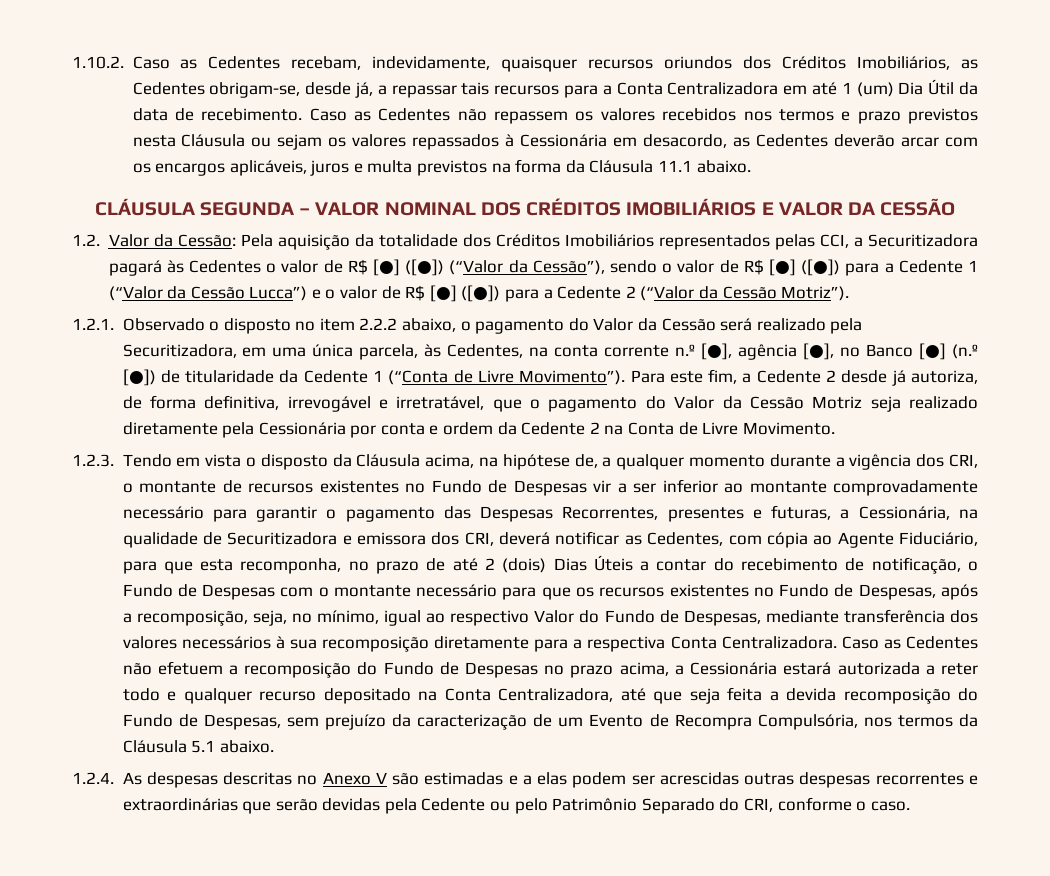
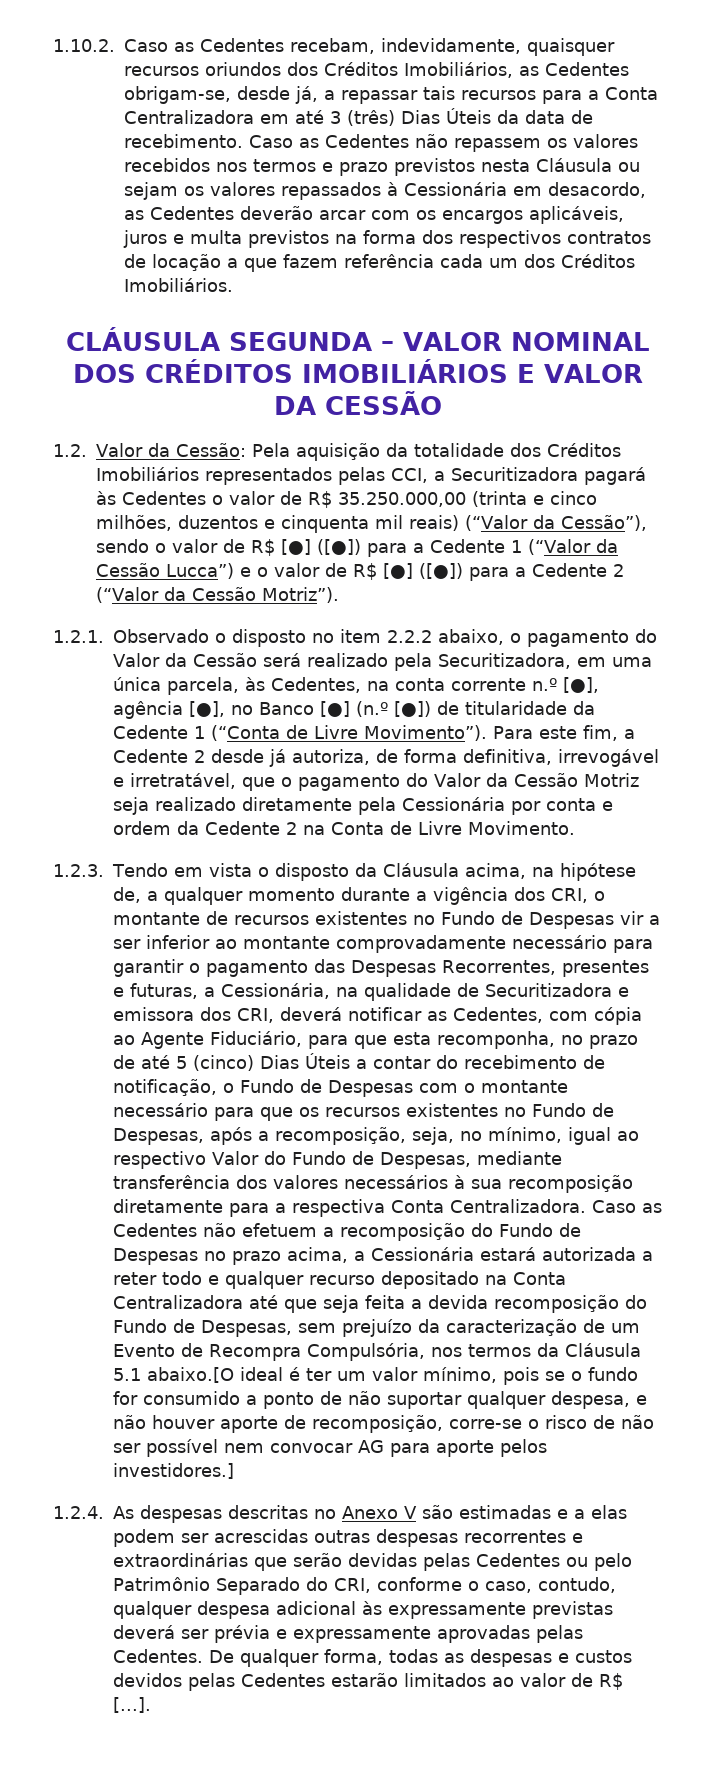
- 1.10.2. Caso as Cedentes recebam, indevidamente, quaisquer recursos oriundos dos Créditos Imobiliários, as Cedentes obrigam-se, desde já, a repassar tais recursos para a Conta Centralizadora em até 1 (um) Dia Útil da data de recebimento.
+ 1.10.2. Caso as Cedentes recebam, indevidamente, quaisquer recursos oriundos dos Créditos Imobiliários, as Cedentes obrigam-se, desde já, a repassar tais recursos para a Conta Centralizadora em até 3 (três) Dias Úteis da data de recebimento.
- Caso as Cedentes não repassem os valores recebidos nos termos e prazo previstos nesta Cláusula ou sejam os valores repassados à Cessionária em desacordo, as Cedentes deverão arcar com os encargos aplicáveis, juros e multa previstos na forma da Cláusula 11.1 abaixo.
+ Caso as Cedentes não repassem os valores recebidos nos termos e prazo previstos nesta Cláusula ou sejam os valores repassados à Cessionária em desacordo, as Cedentes deverão arcar com os encargos aplicáveis, juros e multa previstos na forma dos respectivos contratos de locação a que fazem referência cada um dos Créditos Imobiliários.
- 1.2. Valor da Cessão: Pela aquisição da totalidade dos Créditos Imobiliários representados pelas CCI, a Securitizadora pagará às Cedentes o valor de R$ [●] ([●]) (“Valor da Cessão”), sendo o valor de R$ [●] ([●]) para a Cedente 1 (“Valor da Cessão Lucca”) e o valor de R$ [●] ([●]) para a Cedente 2 (“Valor da Cessão Motriz”).
+ 1.2. Valor da Cessão: Pela aquisição da totalidade dos Créditos Imobiliários representados pelas CCI, a Securitizadora pagará às Cedentes o valor de R$ 35.250.000,00 (trinta e cinco milhões, duzentos e cinquenta mil reais) (“Valor da Cessão”), sendo o valor de R$ [●] ([●]) para a Cedente 1 (“Valor da Cessão Lucca”) e o valor de R$ [●] ([●]) para a Cedente 2 (“Valor da Cessão Motriz”).
- 1.2.3. Tendo em vista o disposto da Cláusula acima, na hipótese de, a qualquer momento durante a vigência dos CRI, o montante de recursos existentes no Fundo de Despesas vir a ser inferior ao montante comprovadamente necessário para garantir o pagamento das Despesas Recorrentes, presentes e futuras, a Cessionária, na qualidade de Securitizadora e emissora dos CRI, deverá notificar as Cedentes, com cópia ao Agente Fiduciário, para que esta recomponha, no prazo de até 2 (dois) Dias Úteis a contar do recebimento de notificação, o Fundo de Despesas com o montante necessário para que os recursos existentes no Fundo de Despesas, após a recomposição, seja, no mínimo, igual ao respectivo Valor do Fundo de Despesas, mediante transferência dos valores necessários à sua recomposição diretamente para a respectiva Conta Centralizadora.
+ 1.2.3. Tendo em vista o disposto da Cláusula acima, na hipótese de, a qualquer momento durante a vigência dos CRI, o montante de recursos existentes no Fundo de Despesas vir a ser inferior ao montante comprovadamente necessário para garantir o pagamento das Despesas Recorrentes, presentes e futuras, a Cessionária, na qualidade de Securitizadora e emissora dos CRI, deverá notificar as Cedentes, com cópia ao Agente Fiduciário, para que esta recomponha, no prazo de até 5 (cinco) Dias Úteis a contar do recebimento de notificação, o Fundo de Despesas com o montante necessário para que os recursos existentes no Fundo de Despesas, após a recomposição, seja, no mínimo, igual ao respectivo Valor do Fundo de Despesas, mediante transferência dos valores necessários à sua recomposição diretamente para a respectiva Conta Centralizadora.
- Caso as Cedentes não efetuem a recomposição do Fundo de Despesas no prazo acima, a Cessionária estará autorizada a reter todo e qualquer recurso depositado na Conta Centralizadora, até que seja feita a devida recomposição do Fundo de Despesas, sem prejuízo da caracterização de um Evento de Recompra Compulsória, nos termos da Cláusula 5.1 abaixo.
+ Caso as Cedentes não efetuem a recomposição do Fundo de Despesas no prazo acima, a Cessionária estará autorizada a reter todo e qualquer recurso depositado na Conta Centralizadora até que seja feita a devida recomposição do Fundo de Despesas, sem prejuízo da caracterização de um Evento de Recompra Compulsória, nos termos da Cláusula 5.1 abaixo.[O ideal é ter um valor mínimo, pois se o fundo for consumido a ponto de não suportar qualquer despesa, e não houver aporte de recomposição, corre-se o risco de não ser possível nem convocar AG para aporte pelos investidores.]
- 1.2.4. As despesas descritas no Anexo V são estimadas e a elas podem ser acrescidas outras despesas recorrentes e extraordinárias que serão devidas pela Cedente ou pelo Patrimônio Separado do CRI, conforme o caso.
+ 1.2.4. As despesas descritas no Anexo V são estimadas e a elas podem ser acrescidas outras despesas recorrentes e extraordinárias que serão devidas pelas Cedentes ou pelo Patrimônio Separado do CRI, conforme o caso, contudo, qualquer despesa adicional às expressamente previstas deverá ser prévia e expressamente aprovadas pelas Cedentes. De qualquer forma, todas as despesas e custos devidos pelas Cedentes estarão limitados ao valor de R$ [...].

